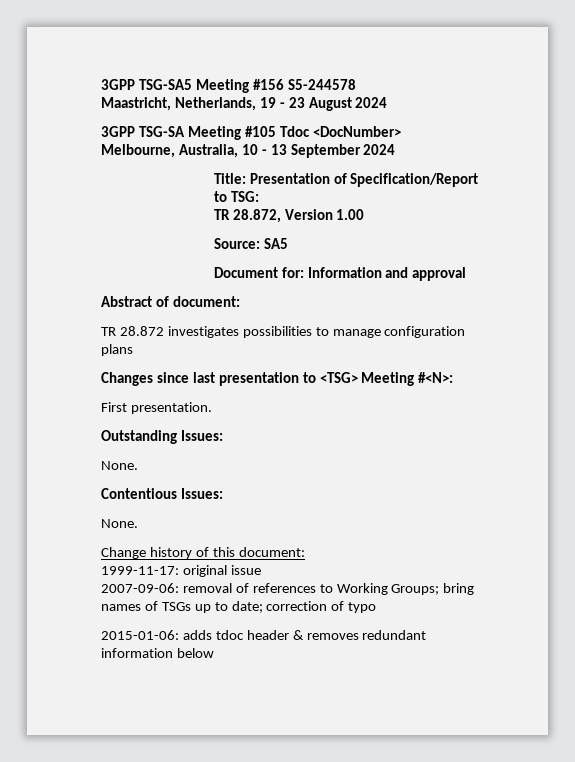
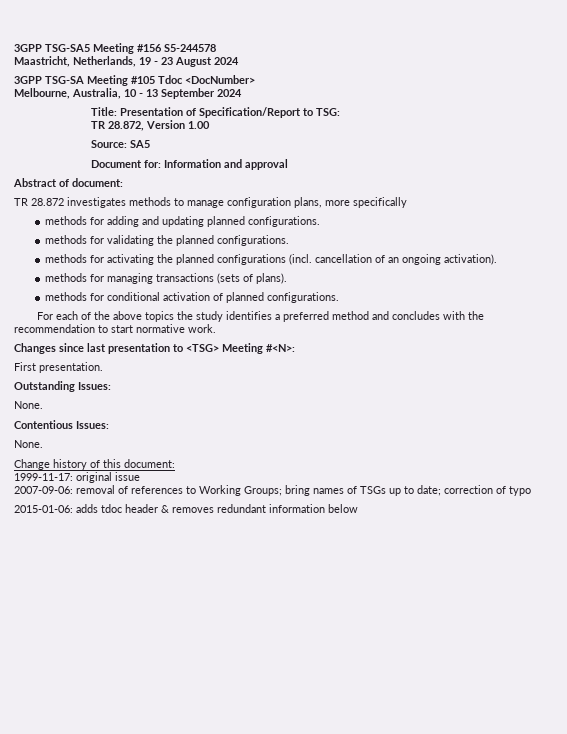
- TR 28.872 investigates possibilities to manage configuration plans
+ TR 28.872 investigates methods to manage configuration plans, more specifically
+ methods for adding and updating planned configurations.
+ methods for validating the planned configurations.
+ methods for activating the planned configurations (incl. cancellation of an ongoing activation).
+ methods for managing transactions (sets of plans).
+ methods for conditional activation of planned configurations.
+ For each of the above topics the study identifies a preferred method and concludes with the recommendation to start normative work.

